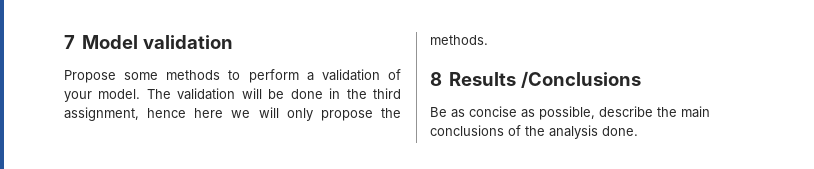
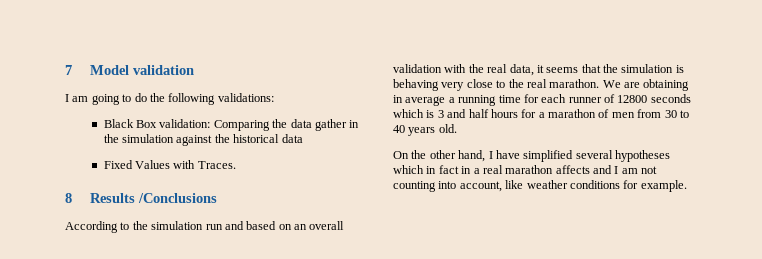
- Propose some methods to perform a validation of your model. The validation will be done in the third assignment, hence here we will only propose the methods.
+ I am going to do the following validations:
+ Black Box validation: Comparing the data gather in the simulation against the historical data
+ Fixed Values with Traces.
  8 Results /Conclusions
- Be as concise as possible, describe the main conclusions of the analysis done.
+ According to the simulation run and based on an overall validation with the real data, it seems that the simulation is behaving very close to the real marathon. We are obtaining in average a running time for each runner of 12800 seconds which is 3 and half hours for a marathon of men from 30 to 40 years old.
+ On the other hand, I have simplified several hypotheses which in fact in a real marathon affects and I am not counting into account, like weather conditions for example.

